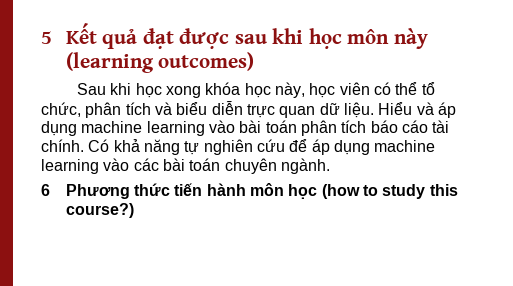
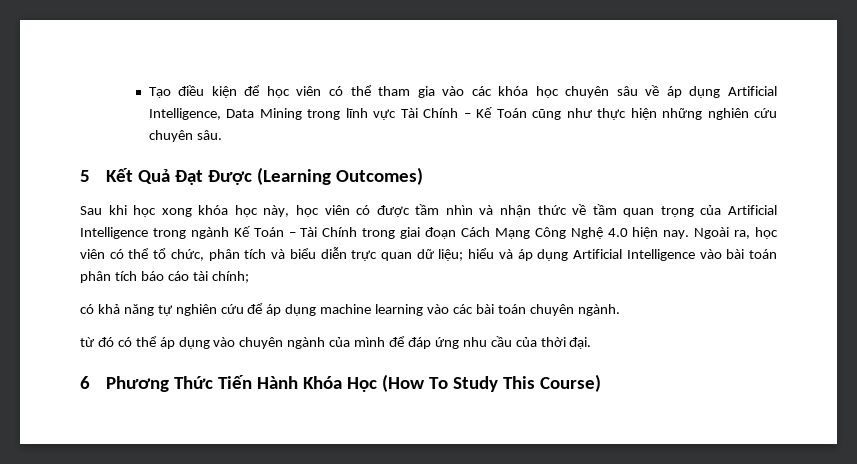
- 5 Kết quả đạt được sau khi học môn này (learning outcomes)
+ Tạo điều kiện để học viên có thể tham gia vào các khóa học chuyên sâu về áp dụng Artificial Intelligence, Data Mining trong lĩnh vực Tài Chính – Kế Toán cũng như thực hiện những nghiên cứu chuyên sâu.
+ 5 Kết Quả Đạt Được (Learning Outcomes)
- Sau khi học xong khóa học này, học viên có thể tổ chức, phân tích và biểu diễn trực quan dữ liệu. Hiểu và áp dụng machine learning vào bài toán phân tích báo cáo tài chính. Có khả năng tự nghiên cứu để áp dụng machine learning vào các bài toán chuyên ngành.
+ Sau khi học xong khóa học này, học viên có được tầm nhìn và nhận thức về tầm quan trọng của Artificial Intelligence trong ngành Kế Toán – Tài Chính trong giai đoạn Cách Mạng Công Nghệ 4.0 hiện nay. Ngoài ra, học viên có thể tổ chức, phân tích và biểu diễn trực quan dữ liệu; hiểu và áp dụng Artificial Intelligence vào bài toán phân tích báo cáo tài chính;
+ có khả năng tự nghiên cứu để áp dụng machine learning vào các bài toán chuyên ngành.
- 6 Phương thức tiến hành môn học (how to study this course?)
+ từ đó có thể áp dụng vào chuyên ngành của mình để đáp ứng nhu cầu của thời đại.
+ 6 Phương Thức Tiến Hành Khóa Học (How To Study This Course)

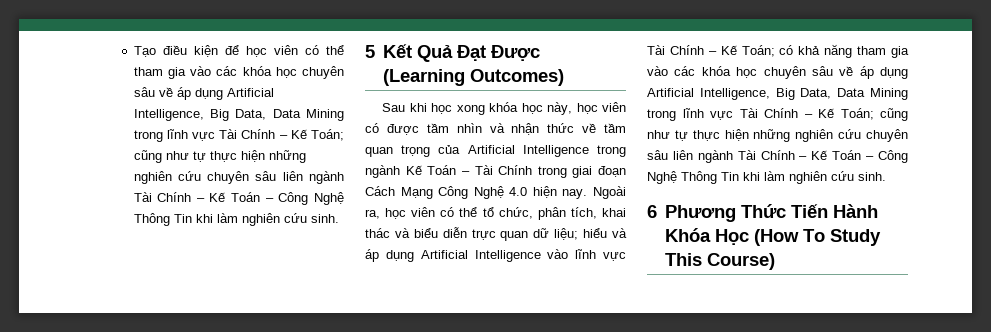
- Tạo điều kiện để học viên có thể tham gia vào các khóa học chuyên sâu về áp dụng Artificial Intelligence, Data Mining trong lĩnh vực Tài Chính – Kế Toán cũng như thực hiện những nghiên cứu chuyên sâu.
+ Tạo điều kiện để học viên có thể tham gia vào các khóa học chuyên sâu về áp dụng Artificial Intelligence, Big Data, Data Mining trong lĩnh vực Tài Chính – Kế Toán; cũng như tự thực hiện những nghiên cứu chuyên sâu liên ngành Tài Chính – Kế Toán – Công Nghệ Thông Tin khi làm nghiên cứu sinh.
- Ngoài ra, học viên có thể tổ chức, phân tích và biểu diễn trực quan dữ liệu; hiểu và áp dụng Artificial Intelligence vào bài toán phân tích báo cáo tài chính;
- có khả năng tự nghiên cứu để áp dụng machine learning vào các bài toán chuyên ngành.
- từ đó có thể áp dụng vào chuyên ngành của mình để đáp ứng nhu cầu của thời đại.
+ Ngoài ra, học viên có thể tổ chức, phân tích, khai thác và biểu diễn trực quan dữ liệu; hiểu và áp dụng Artificial Intelligence vào lĩnh vực Tài Chính – Kế Toán; có khả năng tham gia vào các khóa học chuyên sâu về áp dụng Artificial Intelligence, Big Data, Data Mining trong lĩnh vực Tài Chính – Kế Toán; cũng như tự thực hiện những nghiên cứu chuyên sâu liên ngành Tài Chính – Kế Toán – Công Nghệ Thông Tin khi làm nghiên cứu sinh.

